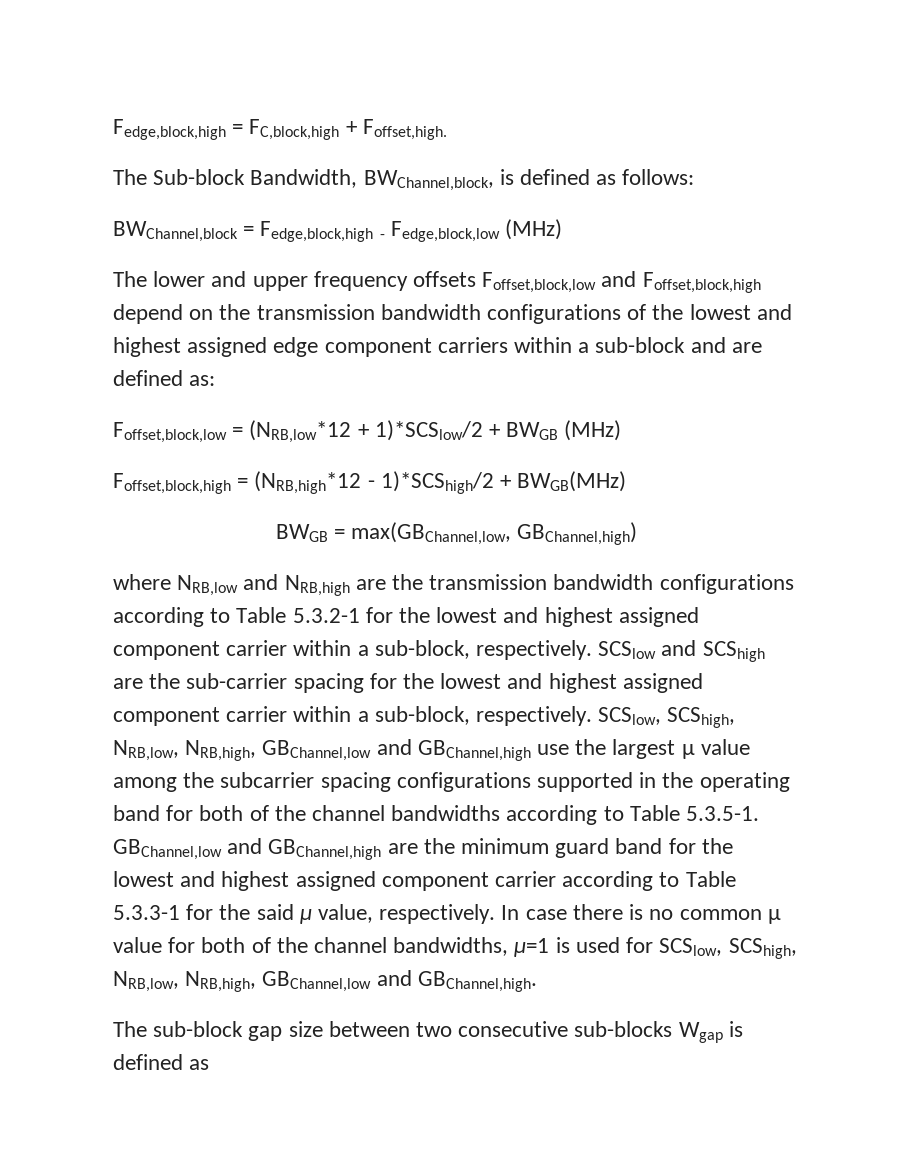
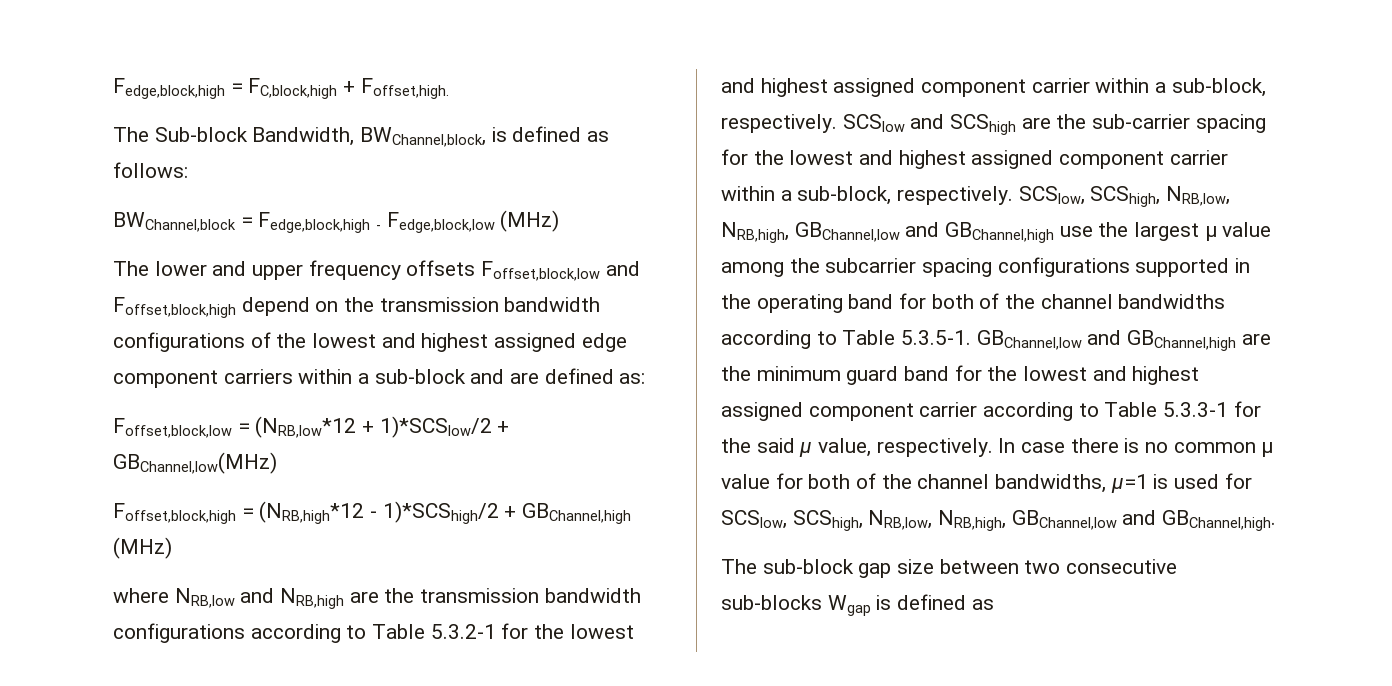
- Foffset,block,low = (NRB,low*12 + 1)*SCSlow/2 + BWGB (MHz)
+ Foffset,block,low = (NRB,low*12 + 1)*SCSlow/2 + GBChannel,low(MHz)
- Foffset,block,high = (NRB,high*12 - 1)*SCShigh/2 + BWGB(MHz)
- BWGB = max(GBChannel,low, GBChannel,high)
+ Foffset,block,high = (NRB,high*12 - 1)*SCShigh/2 + GBChannel,high (MHz)

